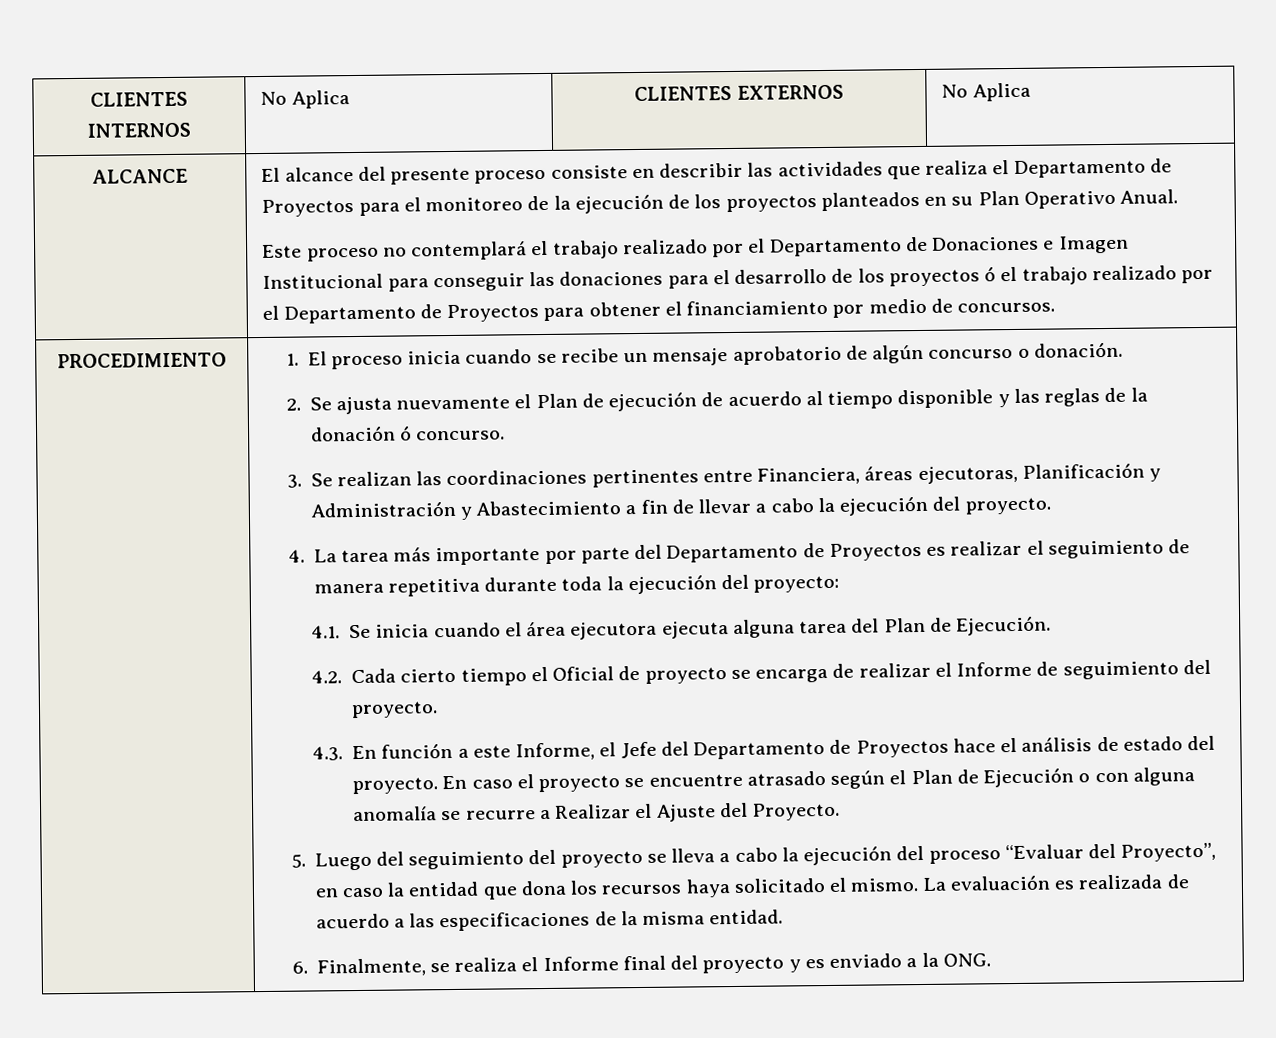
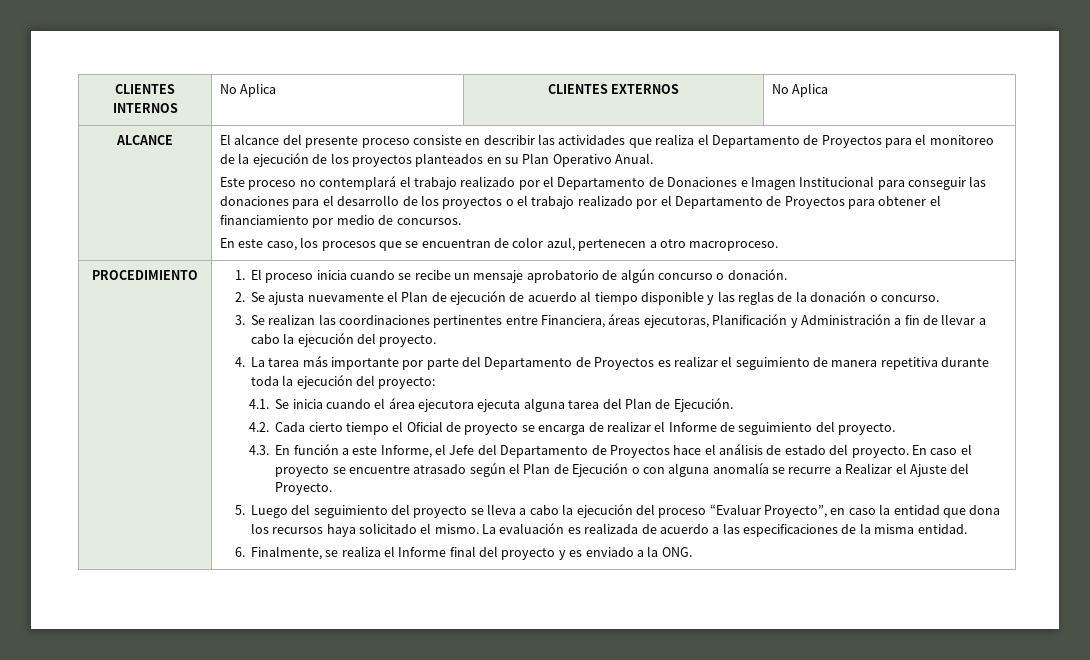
- Este proceso no contemplará el trabajo realizado por el Departamento de Donaciones e Imagen Institucional para conseguir las donaciones para el desarrollo de los proyectos ó el trabajo realizado por el Departamento de Proyectos para obtener el financiamiento por medio de concursos.
+ Este proceso no contemplará el trabajo realizado por el Departamento de Donaciones e Imagen Institucional para conseguir las donaciones para el desarrollo de los proyectos o el trabajo realizado por el Departamento de Proyectos para obtener el financiamiento por medio de concursos.
+ En este caso, los procesos que se encuentran de color azul, pertenecen a otro macroproceso.
- 2. Se ajusta nuevamente el Plan de ejecución de acuerdo al tiempo disponible y las reglas de la donación ó concurso.
+ 2. Se ajusta nuevamente el Plan de ejecución de acuerdo al tiempo disponible y las reglas de la donación o concurso.
- 3. Se realizan las coordinaciones pertinentes entre Financiera, áreas ejecutoras, Planificación y Administración y Abastecimiento a fin de llevar a cabo la ejecución del proyecto.
+ 3. Se realizan las coordinaciones pertinentes entre Financiera, áreas ejecutoras, Planificación y Administración a fin de llevar a cabo la ejecución del proyecto.
- 5. Luego del seguimiento del proyecto se lleva a cabo la ejecución del proceso “Evaluar del Proyecto”, en caso la entidad que dona los recursos haya solicitado el mismo.
+ 5. Luego del seguimiento del proyecto se lleva a cabo la ejecución del proceso “Evaluar Proyecto”, en caso la entidad que dona los recursos haya solicitado el mismo.

